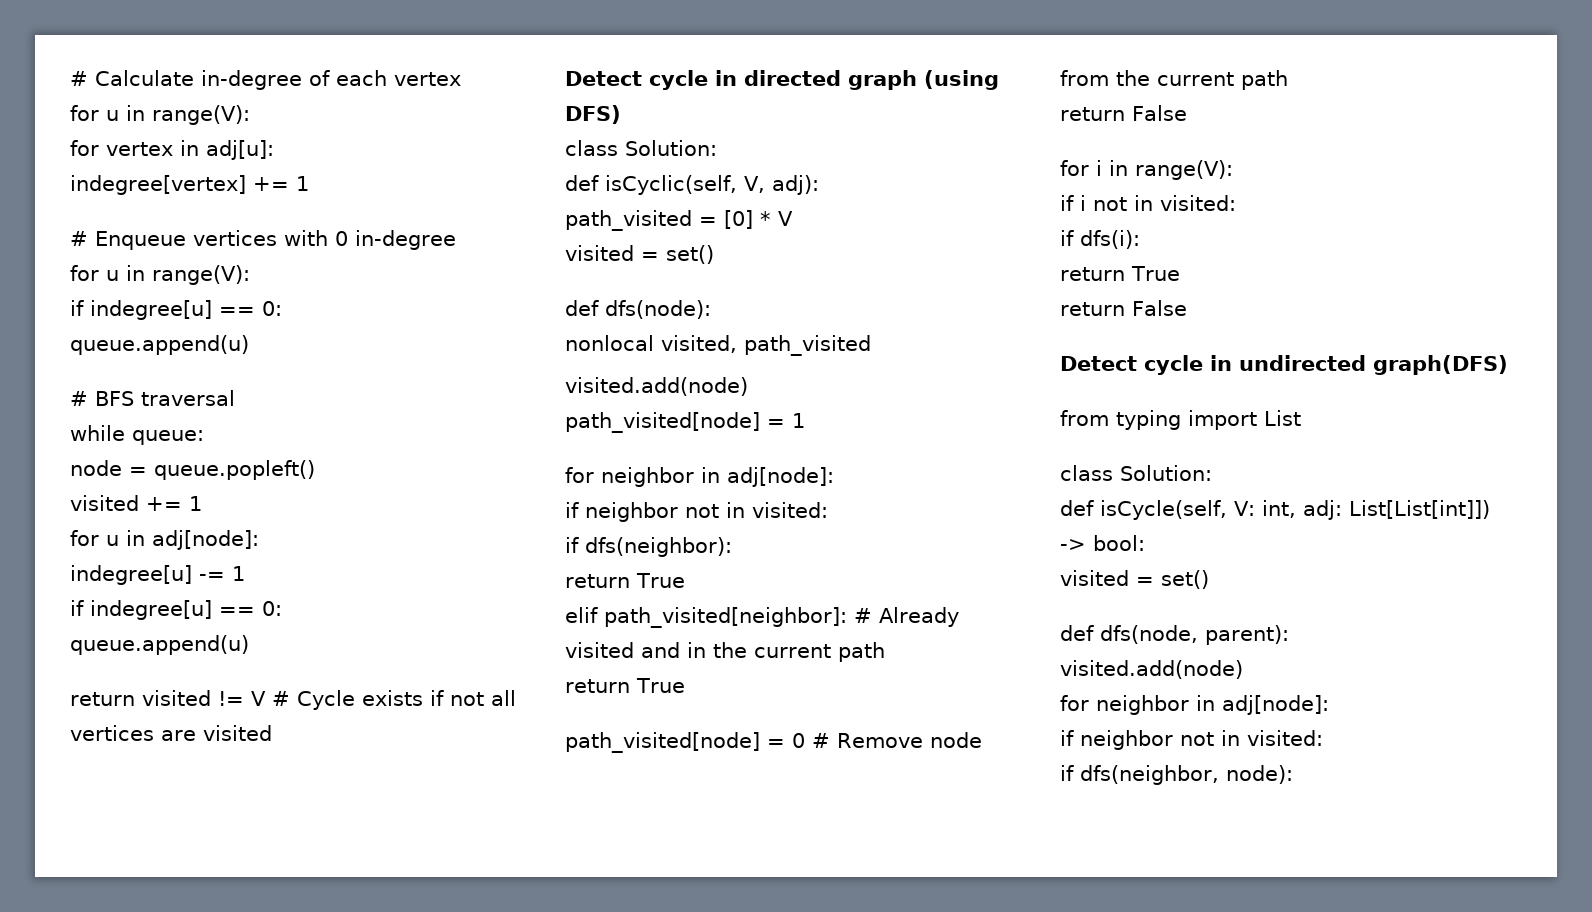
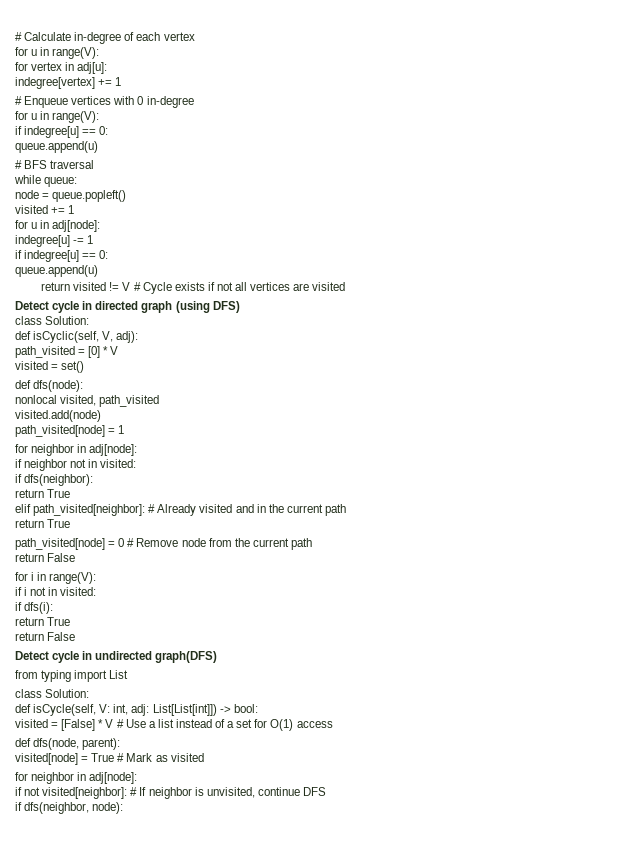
  def isCycle(self, V: int, adj: List[List[int]]) -> bool:
- visited = set()
+ visited = [False] * V # Use a list instead of a set for O(1) access
  def dfs(node, parent):
- visited.add(node)
+ visited[node] = True # Mark as visited
  for neighbor in adj[node]:
- if neighbor not in visited:
+ if not visited[neighbor]: # If neighbor is unvisited, continue DFS

